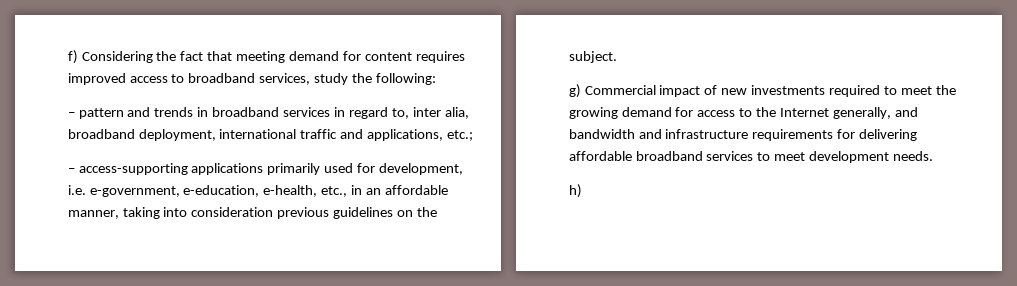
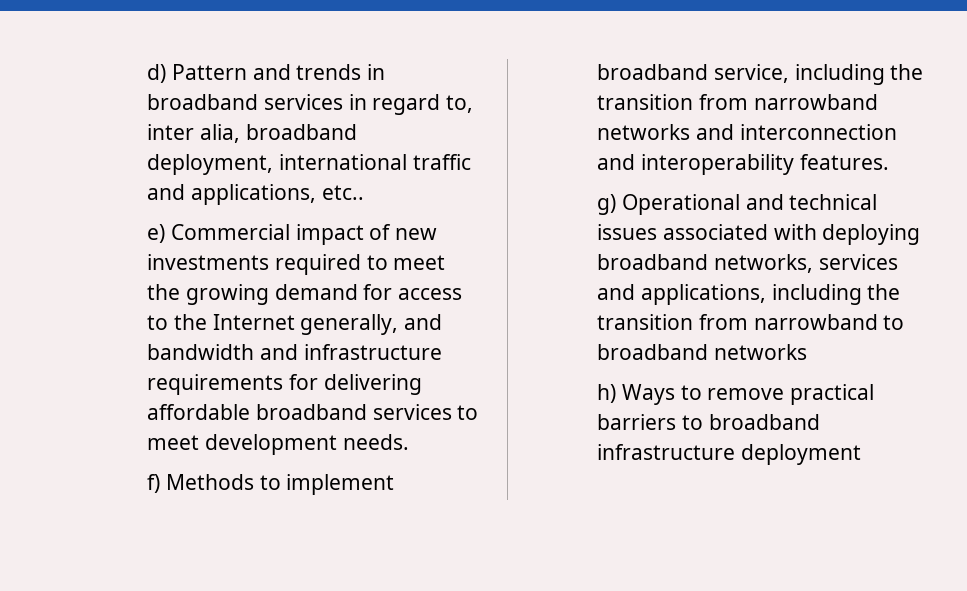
- f) Considering the fact that meeting demand for content requires improved access to broadband services, study the following:
- – pattern and trends in broadband services in regard to, inter alia, broadband deployment, international traffic and applications, etc.;
- – access-supporting applications primarily used for development, i.e. e-government, e-education, e-health, etc., in an affordable manner, taking into consideration previous guidelines on the subject.
- g) Commercial impact of new investments required to meet the growing demand for access to the Internet generally, and bandwidth and infrastructure requirements for delivering affordable broadband services to meet development needs.
+ d) Pattern and trends in broadband services in regard to, inter alia, broadband deployment, international traffic and applications, etc..
+ e) Commercial impact of new investments required to meet the growing demand for access to the Internet generally, and bandwidth and infrastructure requirements for delivering affordable broadband services to meet development needs.
- h)
+ f) Methods to implement broadband service, including the transition from narrowband networks and interconnection and interoperability features.
+ g) Operational and technical issues associated with deploying broadband networks, services and applications, including the transition from narrowband to broadband networks
+ h) Ways to remove practical barriers to broadband infrastructure deployment

